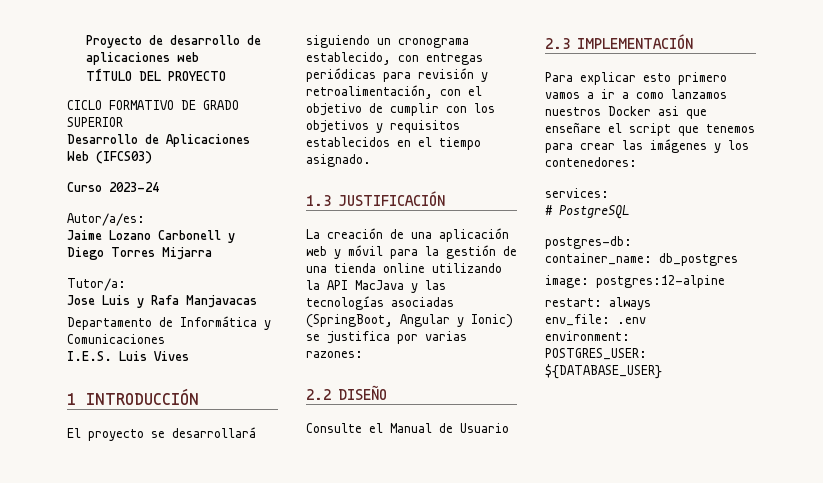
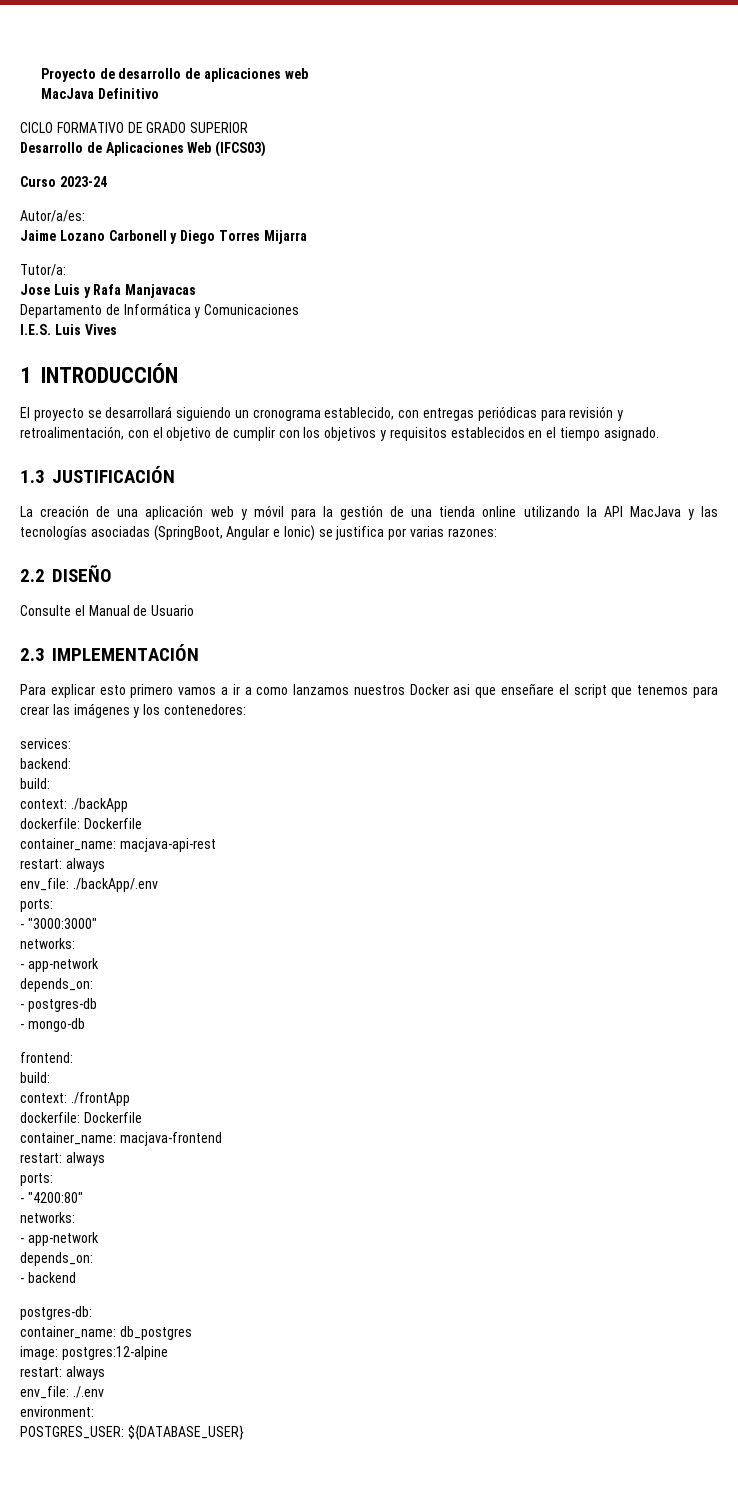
- TÍTULO DEL PROYECTO
+ MacJava Definitivo
- La creación de una aplicación web y móvil para la gestión de una tienda online utilizando la API MacJava y las tecnologías asociadas (SpringBoot, Angular y Ionic) se justifica por varias razones:
+ La creación de una aplicación web y móvil para la gestión de una tienda online utilizando la API MacJava y las tecnologías asociadas (SpringBoot, Angular e Ionic) se justifica por varias razones:
- # PostgreSQL
+ backend:
+ build:
+ context: ./backApp
+ dockerfile: Dockerfile
+ container_name: macjava-api-rest
+ restart: always
+ env_file: ./backApp/.env
+ ports:
+ - "3000:3000"
+ networks:
+ - app-network
+ depends_on:
+ - postgres-db
+ - mongo-db
+ frontend:
+ build:
+ context: ./frontApp
+ dockerfile: Dockerfile
+ container_name: macjava-frontend
+ restart: always
+ ports:
+ - "4200:80"
+ networks:
+ - app-network
+ depends_on:
+ - backend
- env_file: .env
+ env_file: ./.env

